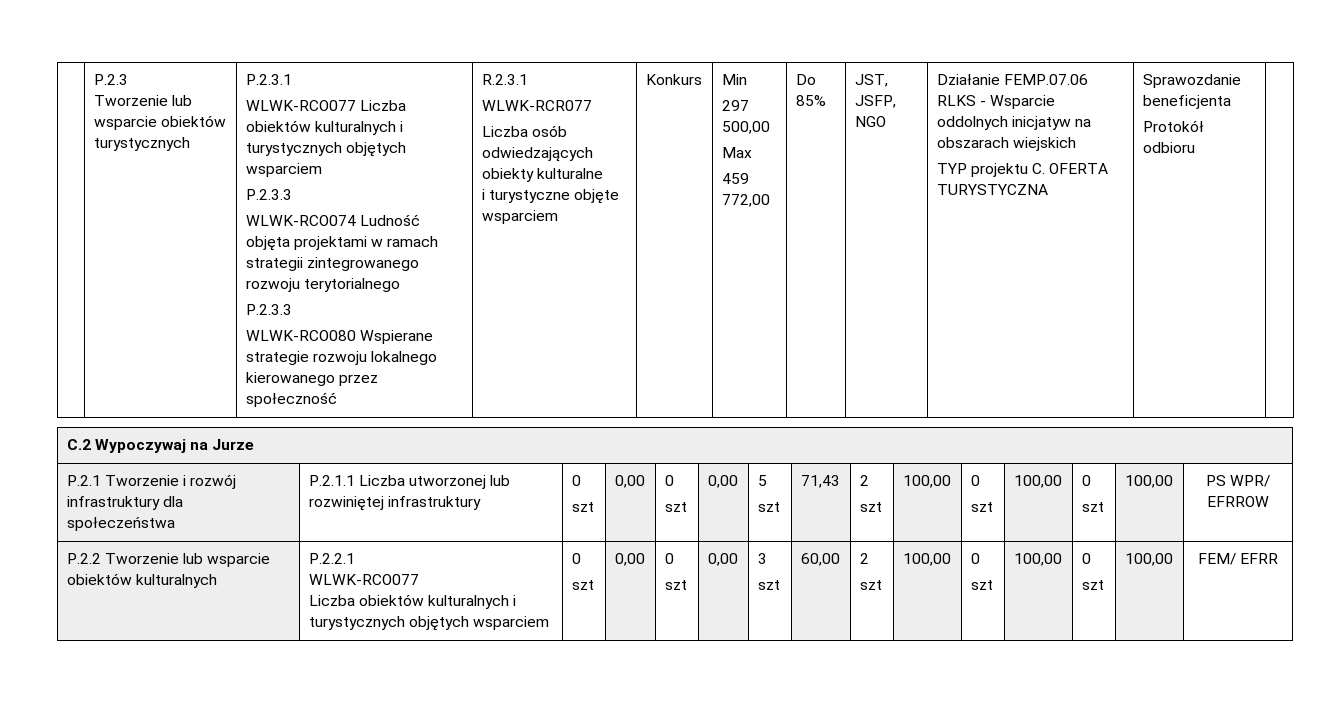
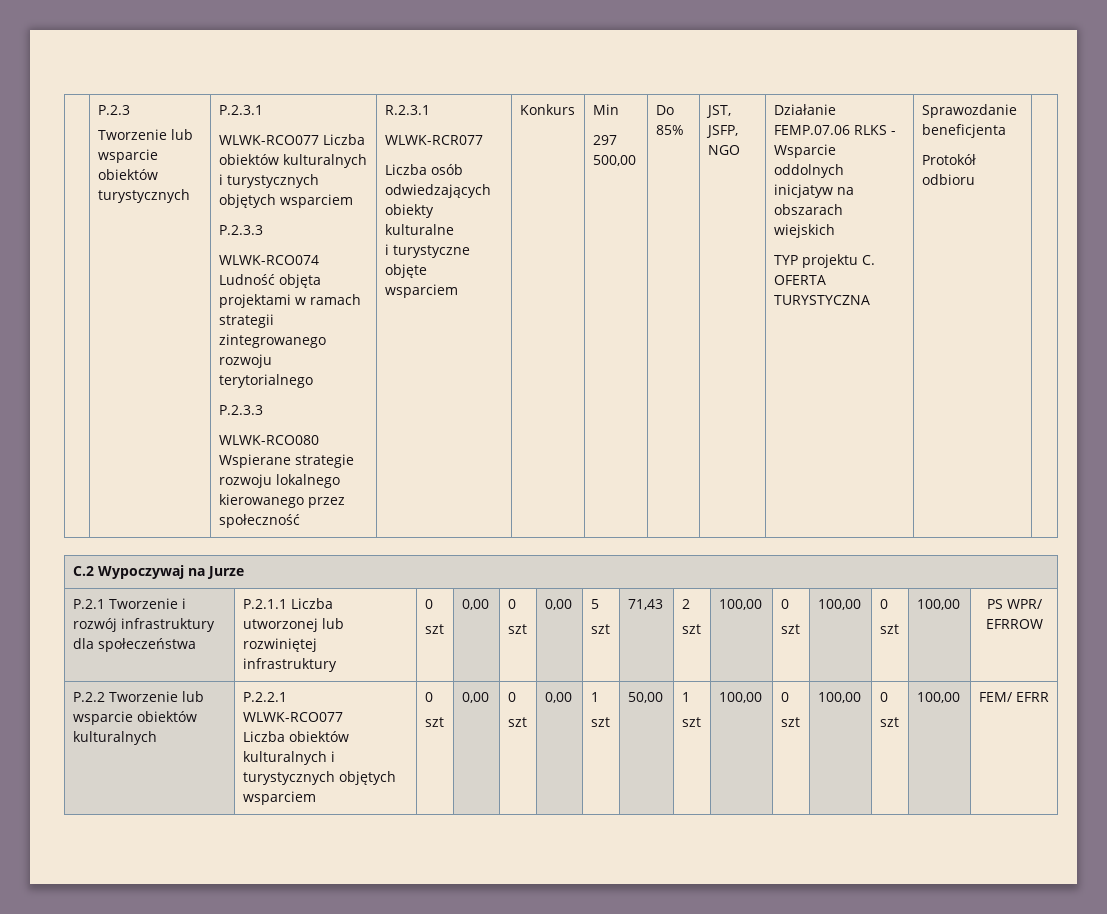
- Max
- 459 772,00
  P.2.2 Tworzenie lub wsparcie obiektów kulturalnych | P.2.2.1
  WLWK-RCO077
  Liczba obiektów kulturalnych i turystycznych objętych wsparciem | 0
  szt | 0,00 | 0
- szt | 0,00 | 3
- szt | 60,00 | 2
+ szt | 0,00 | 1
+ szt | 50,00 | 1

